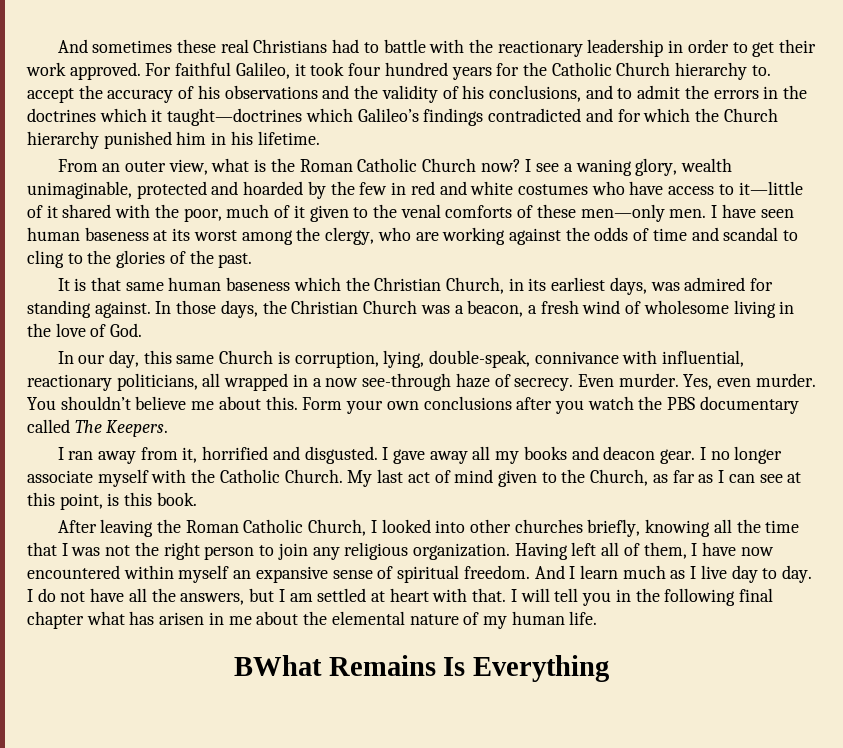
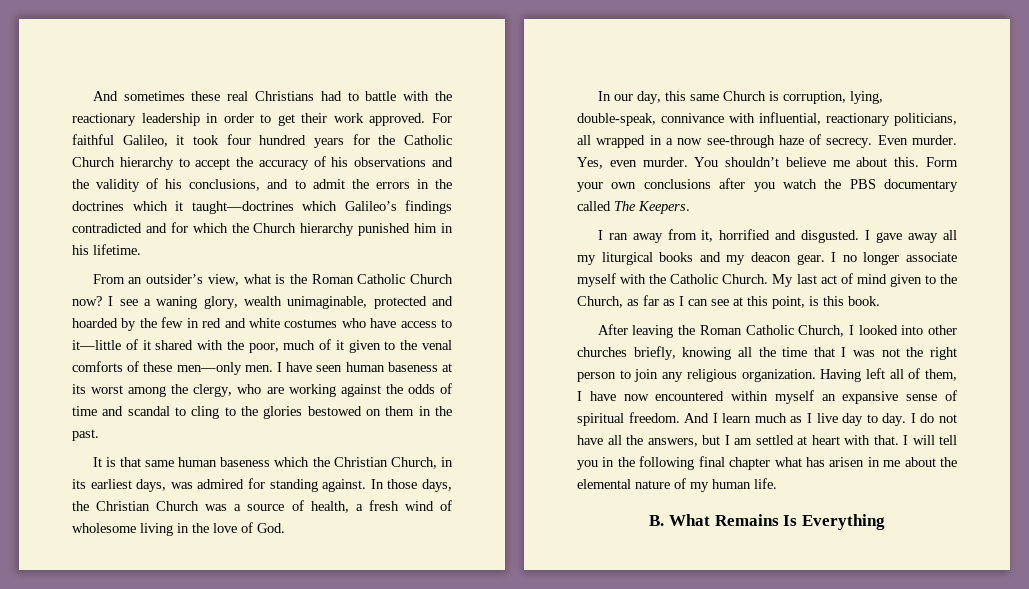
- For faithful Galileo, it took four hundred years for the Catholic Church hierarchy to. accept the accuracy of his observations and the validity of his conclusions, and to admit the errors in the doctrines which it taught—doctrines which Galileo’s findings contradicted and for which the Church hierarchy punished him in his lifetime.
+ For faithful Galileo, it took four hundred years for the Catholic Church hierarchy to accept the accuracy of his observations and the validity of his conclusions, and to admit the errors in the doctrines which it taught—doctrines which Galileo’s findings contradicted and for which the Church hierarchy punished him in his lifetime.
- From an outer view, what is the Roman Catholic Church now?
+ From an outsider’s view, what is the Roman Catholic Church now?
- I have seen human baseness at its worst among the clergy, who are working against the odds of time and scandal to cling to the glories of the past.
+ I have seen human baseness at its worst among the clergy, who are working against the odds of time and scandal to cling to the glories bestowed on them in the past.
- In those days, the Christian Church was a beacon, a fresh wind of wholesome living in the love of God.
+ In those days, the Christian Church was a source of health, a fresh wind of wholesome living in the love of God.
- I gave away all my books and deacon gear.
+ I gave away all my liturgical books and my deacon gear.
- BWhat Remains Is Everything
+ B. What Remains Is Everything

